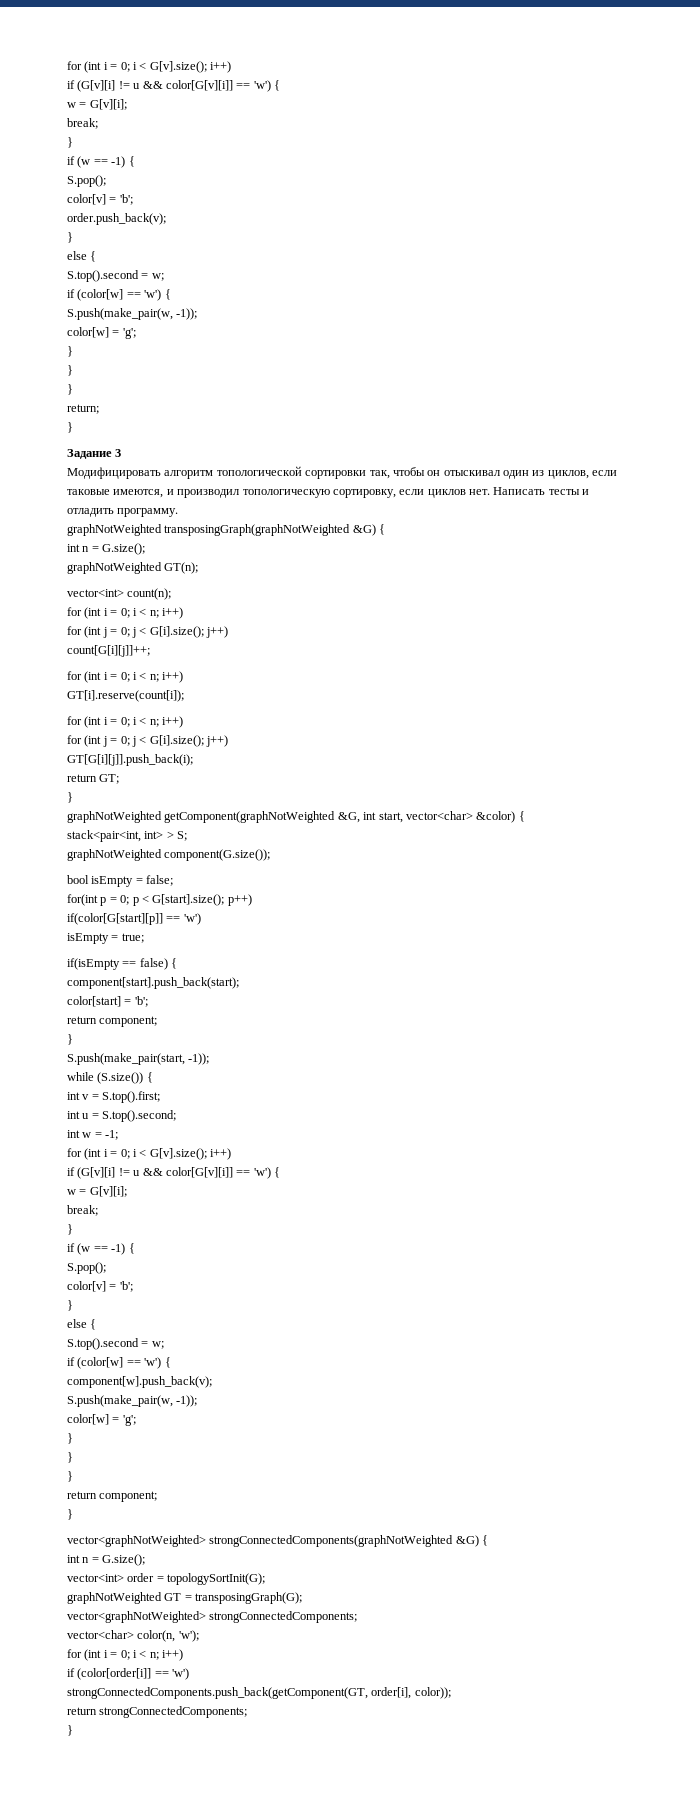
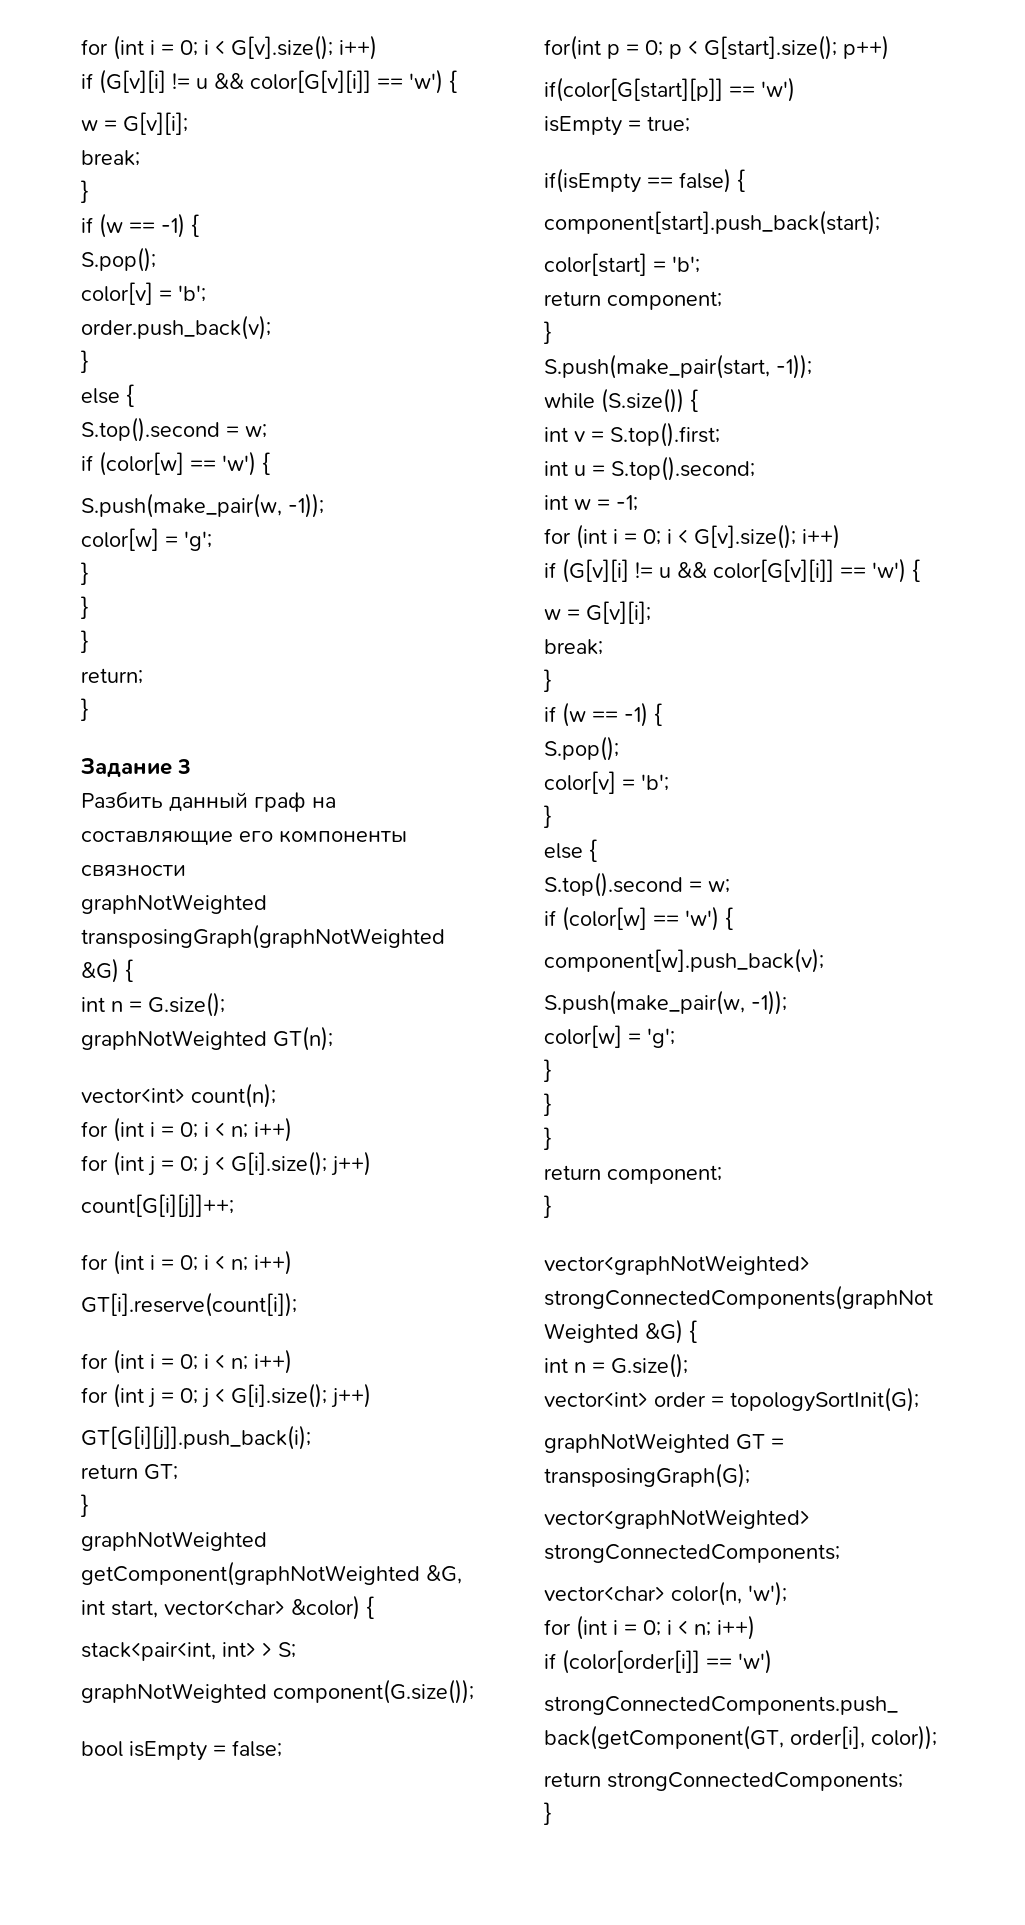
- Модифицировать алгоритм топологической сортировки так, чтобы он отыскивал один из циклов, если таковые имеются, и производил топологическую сортировку, если циклов нет. Написать тесты и отладить программу.
+ Разбить данный граф на составляющие его компоненты связности

